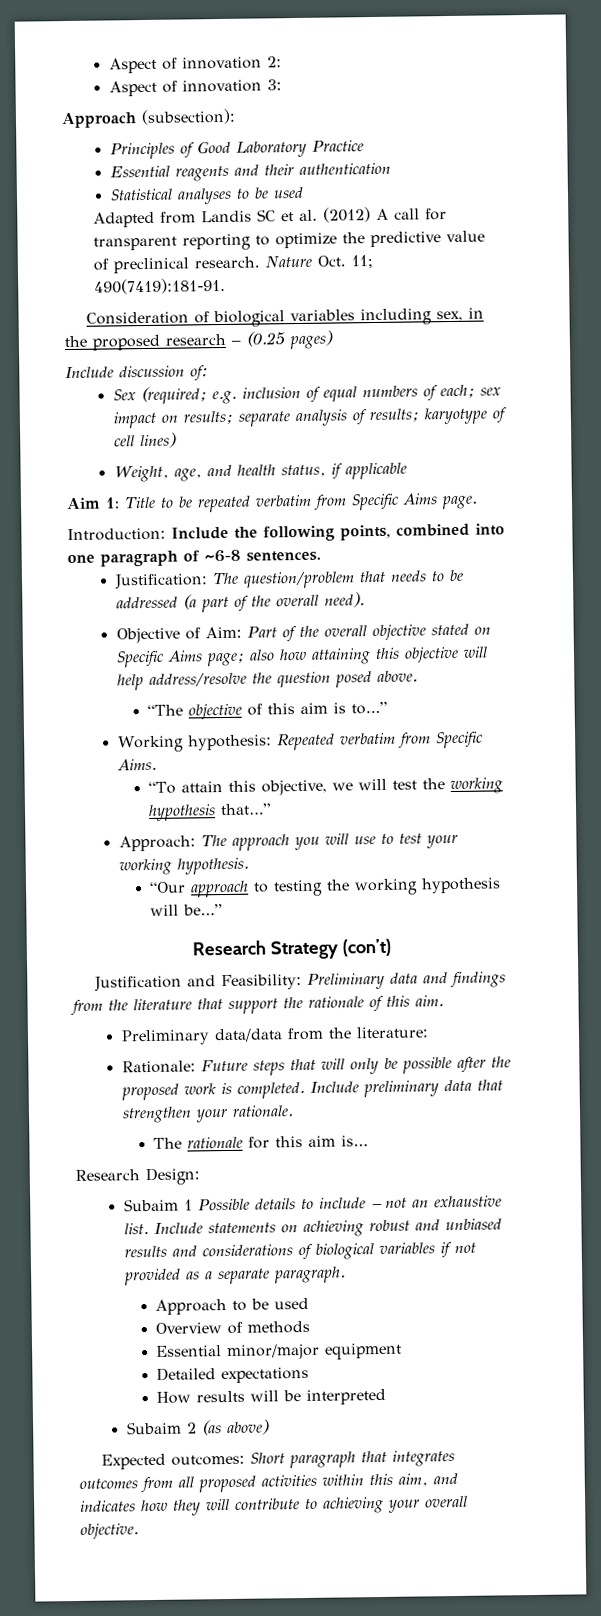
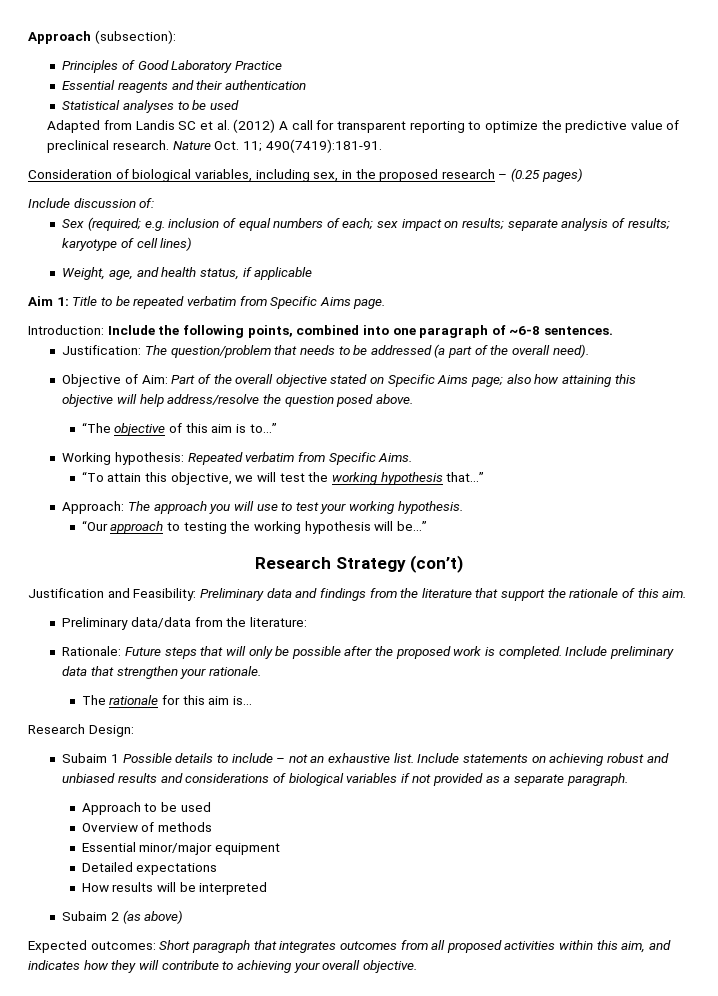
- Aspect of innovation 2:
- Aspect of innovation 3:
- Consideration of biological variables including sex, in the proposed research – (0.25 pages)
+ Consideration of biological variables, including sex, in the proposed research – (0.25 pages)

